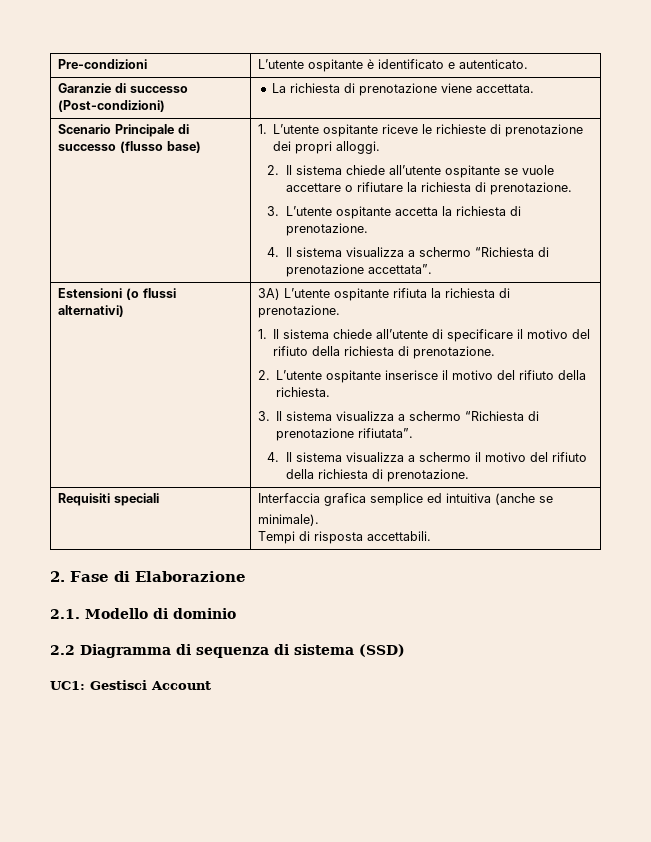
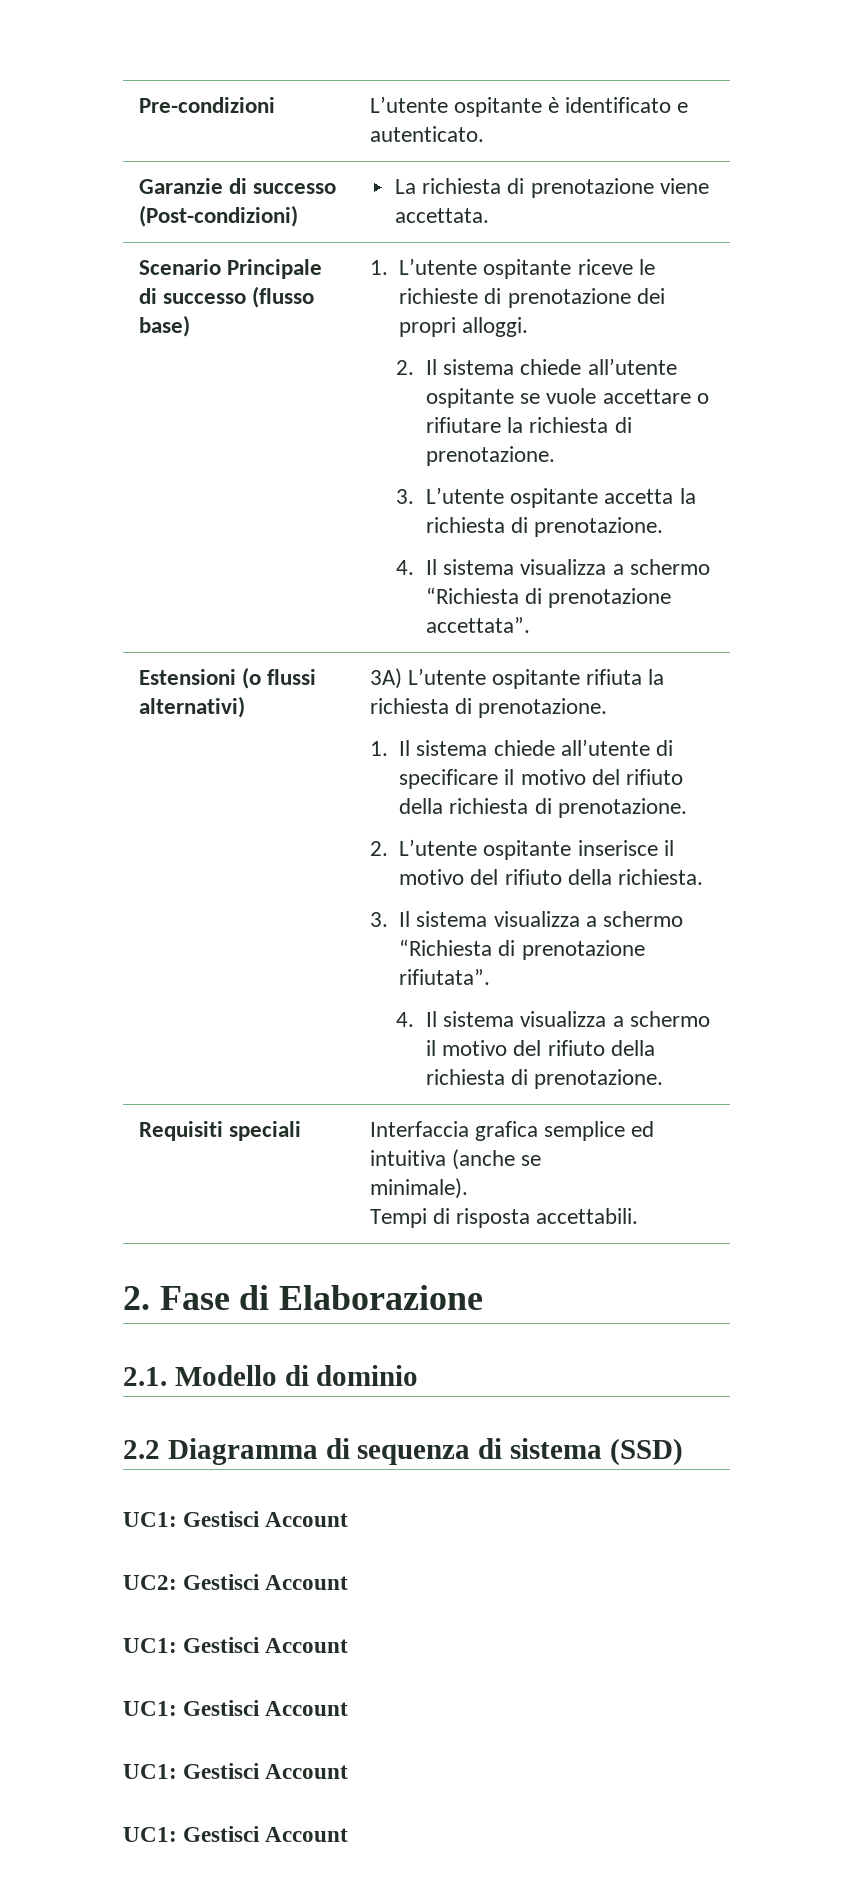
+ UC2: Gestisci Account
+ UC1: Gestisci Account
+ UC1: Gestisci Account
+ UC1: Gestisci Account
+ UC1: Gestisci Account

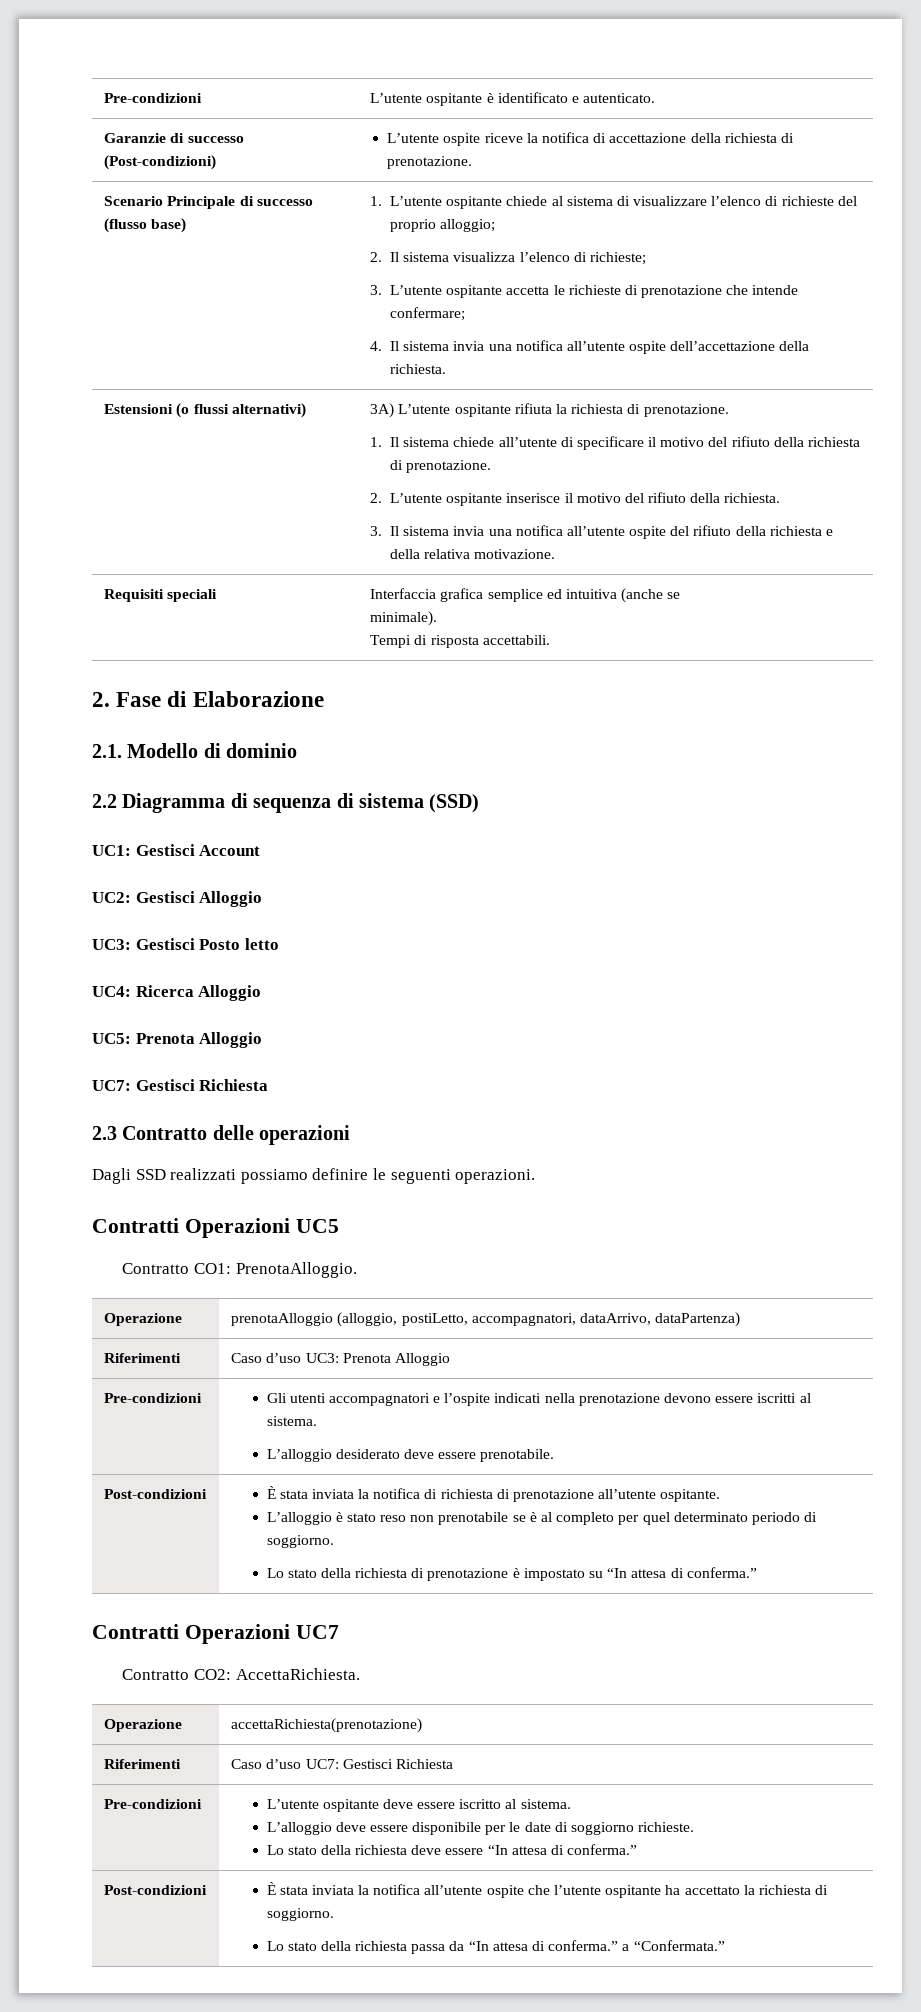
- Garanzie di successo (Post-condizioni) | La richiesta di prenotazione viene accettata.
+ Garanzie di successo (Post-condizioni) | L’utente ospite riceve la notifica di accettazione della richiesta di prenotazione.
- 1. L’utente ospitante riceve le richieste di prenotazione dei propri alloggi.
- 2. Il sistema chiede all’utente ospitante se vuole accettare o rifiutare la richiesta di prenotazione.
- 3. L’utente ospitante accetta la richiesta di prenotazione.
- 4. Il sistema visualizza a schermo “Richiesta di prenotazione accettata”.
+ 1. L’utente ospitante chiede al sistema di visualizzare l’elenco di richieste del proprio alloggio;
+ 2. Il sistema visualizza l’elenco di richieste;
+ 3. L’utente ospitante accetta le richieste di prenotazione che intende confermare;
+ 4. Il sistema invia una notifica all’utente ospite dell’accettazione della richiesta.
- 3. Il sistema visualizza a schermo “Richiesta di prenotazione rifiutata”.
- 4. Il sistema visualizza a schermo il motivo del rifiuto della richiesta di prenotazione.
+ 3. Il sistema invia una notifica all’utente ospite del rifiuto della richiesta e della relativa motivazione.
- UC2: Gestisci Account
- UC1: Gestisci Account
- UC1: Gestisci Account
- UC1: Gestisci Account
- UC1: Gestisci Account
+ UC2: Gestisci Alloggio
+ UC3: Gestisci Posto letto
+ UC4: Ricerca Alloggio
+ UC5: Prenota Alloggio
+ UC7: Gestisci Richiesta
+ 2.3 Contratto delle operazioni
+ Dagli SSD realizzati possiamo definire le seguenti operazioni.
+ Contratti Operazioni UC5
+ Contratto CO1: PrenotaAlloggio.
+ Operazione | prenotaAlloggio (alloggio, postiLetto, accompagnatori, dataArrivo, dataPartenza)
+ Riferimenti | Caso d’uso UC3: Prenota Alloggio
+ Pre-condizioni | Gli utenti accompagnatori e l’ospite indicati nella prenotazione devono essere iscritti al sistema.
+ L’alloggio desiderato deve essere prenotabile.
+ Post-condizioni | È stata inviata la notifica di richiesta di prenotazione all’utente ospitante.
+ L’alloggio è stato reso non prenotabile se è al completo per quel determinato periodo di soggiorno.
+ Lo stato della richiesta di prenotazione è impostato su “In attesa di conferma.”
+ Contratti Operazioni UC7
+ Contratto CO2: AccettaRichiesta.
+ Operazione | accettaRichiesta(prenotazione)
+ Riferimenti | Caso d’uso UC7: Gestisci Richiesta
+ Pre-condizioni | L’utente ospitante deve essere iscritto al sistema.
+ L’alloggio deve essere disponibile per le date di soggiorno richieste.
+ Lo stato della richiesta deve essere “In attesa di conferma.”
+ Post-condizioni | È stata inviata la notifica all’utente ospite che l’utente ospitante ha accettato la richiesta di soggiorno.
+ Lo stato della richiesta passa da “In attesa di conferma.” a “Confermata.”

